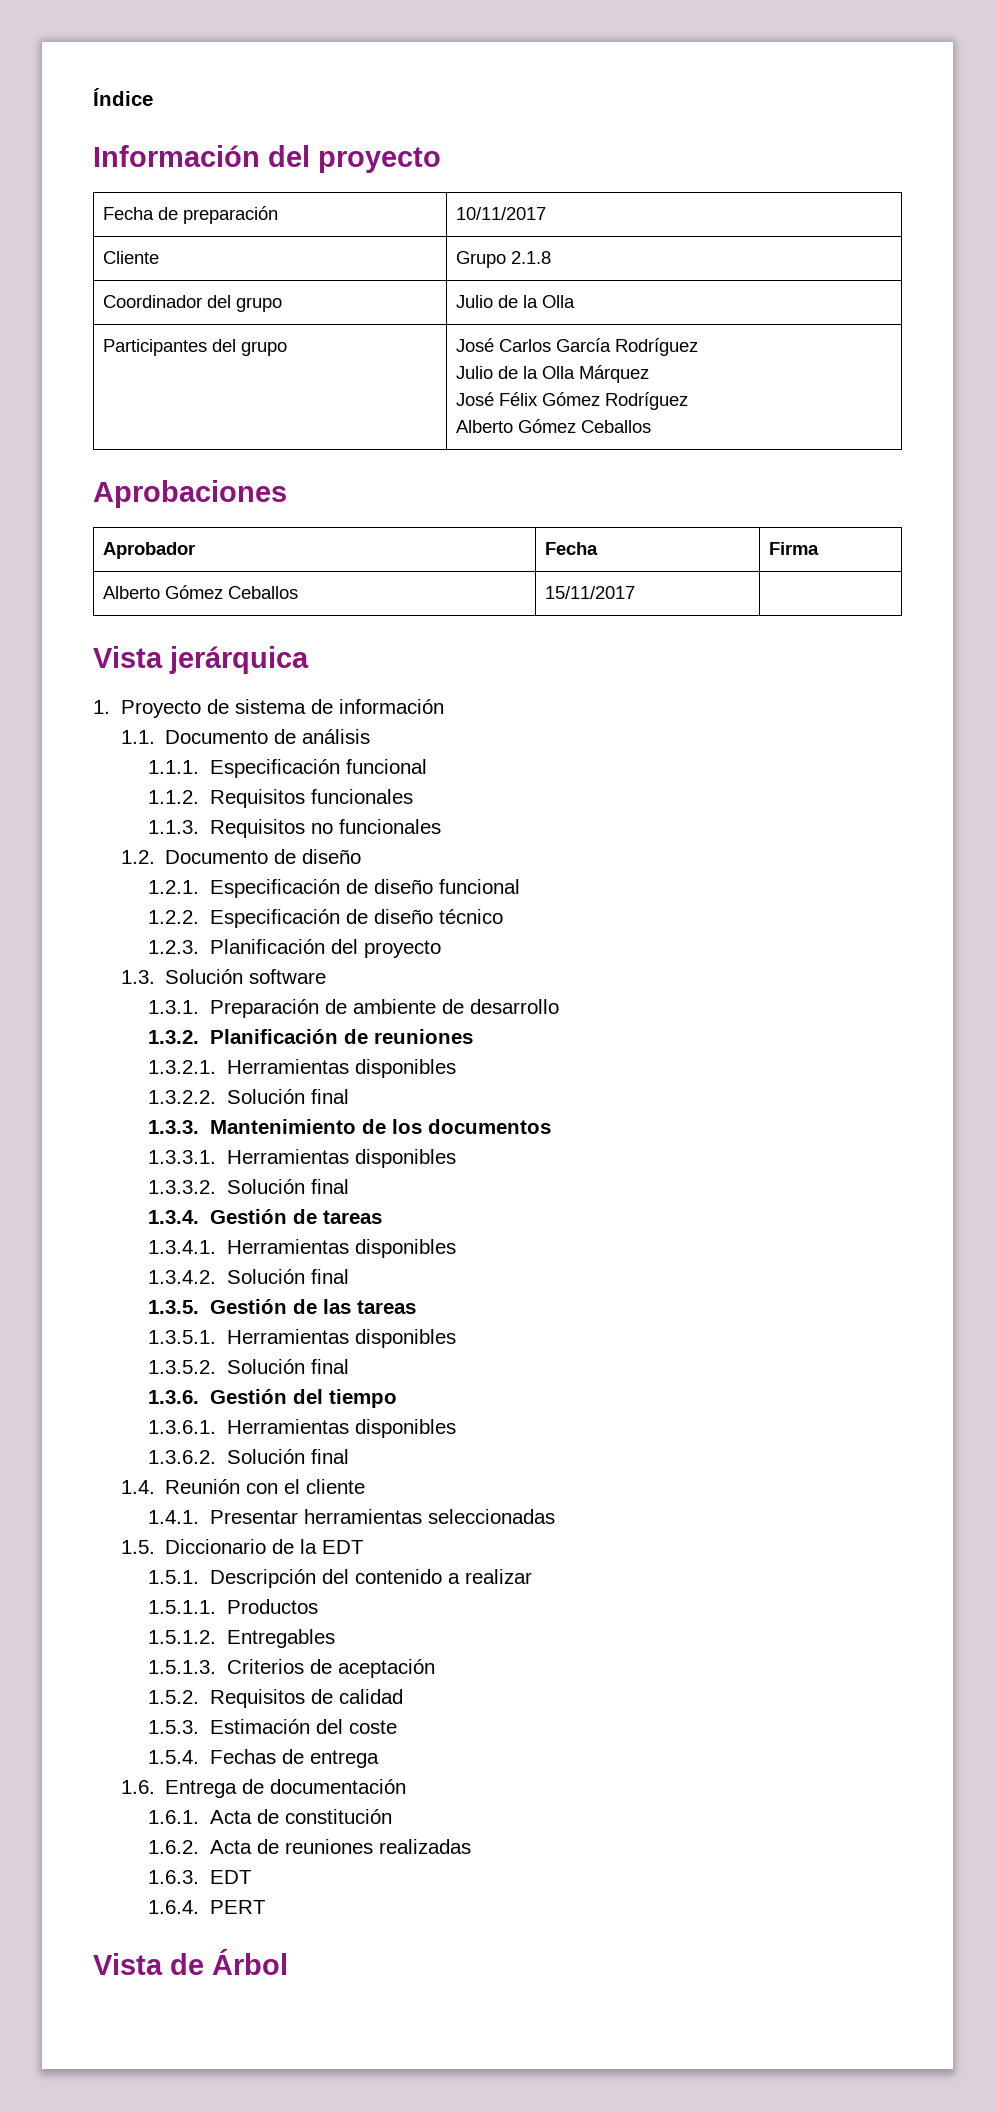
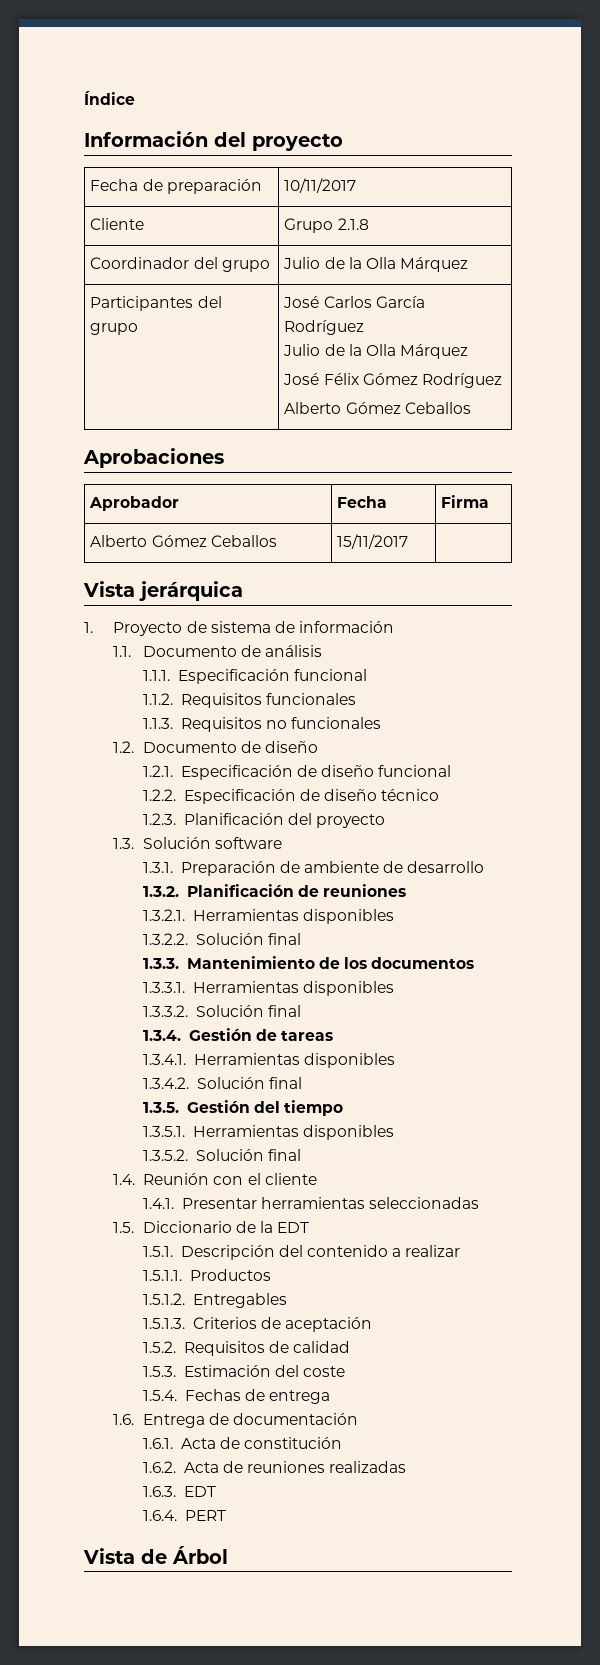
- Coordinador del grupo | Julio de la Olla
+ Coordinador del grupo | Julio de la Olla Márquez
- 1.3.5. Gestión de las tareas
- 1.3.5.1. Herramientas disponibles
- 1.3.5.2. Solución final
- 1.3.6. Gestión del tiempo
+ 1.3.5. Gestión del tiempo
- 1.3.6.1. Herramientas disponibles
- 1.3.6.2. Solución final
+ 1.3.5.1. Herramientas disponibles
+ 1.3.5.2. Solución final

